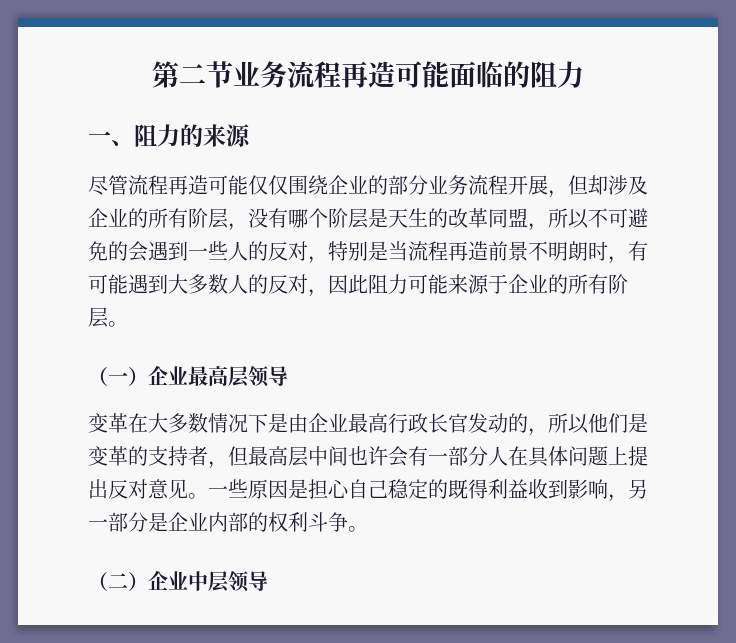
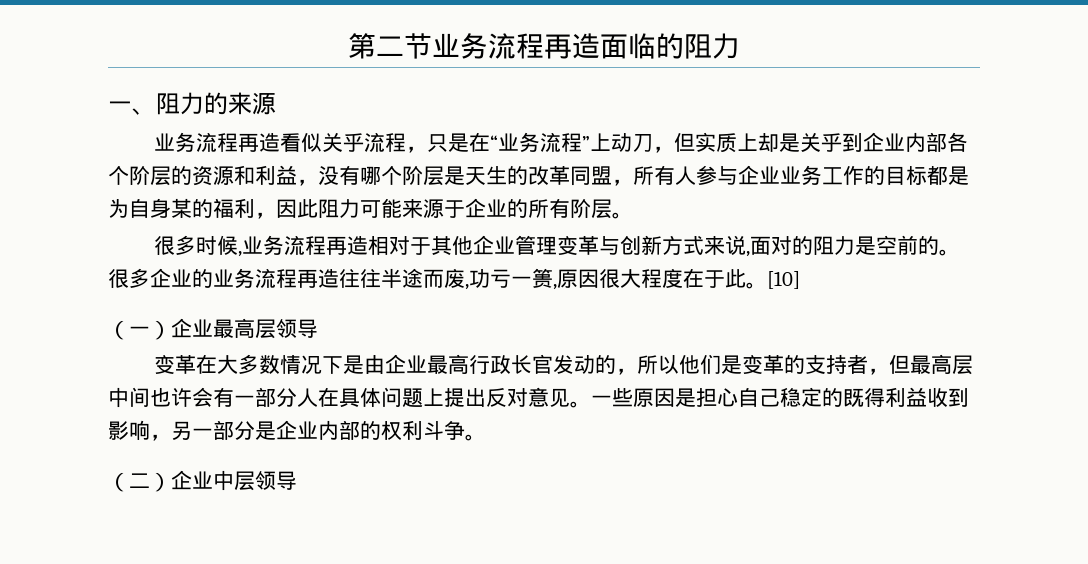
- 第二节业务流程再造可能面临的阻力
+ 第二节业务流程再造面临的阻力
- 尽管流程再造可能仅仅围绕企业的部分业务流程开展，但却涉及企业的所有阶层，没有哪个阶层是天生的改革同盟，所以不可避免的会遇到一些人的反对，特别是当流程再造前景不明朗时，有可能遇到大多数人的反对，因此阻力可能来源于企业的所有阶层。
+ 业务流程再造看似关乎流程，只是在“业务流程”上动刀，但实质上却是关乎到企业内部各个阶层的资源和利益，没有哪个阶层是天生的改革同盟，所有人参与企业业务工作的目标都是为自身某的福利，因此阻力可能来源于企业的所有阶层。
+ 很多时候,业务流程再造相对于其他企业管理变革与创新方式来说,面对的阻力是空前的。很多企业的业务流程再造往往半途而废,功亏一篑,原因很大程度在于此。[10]

